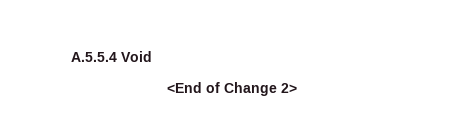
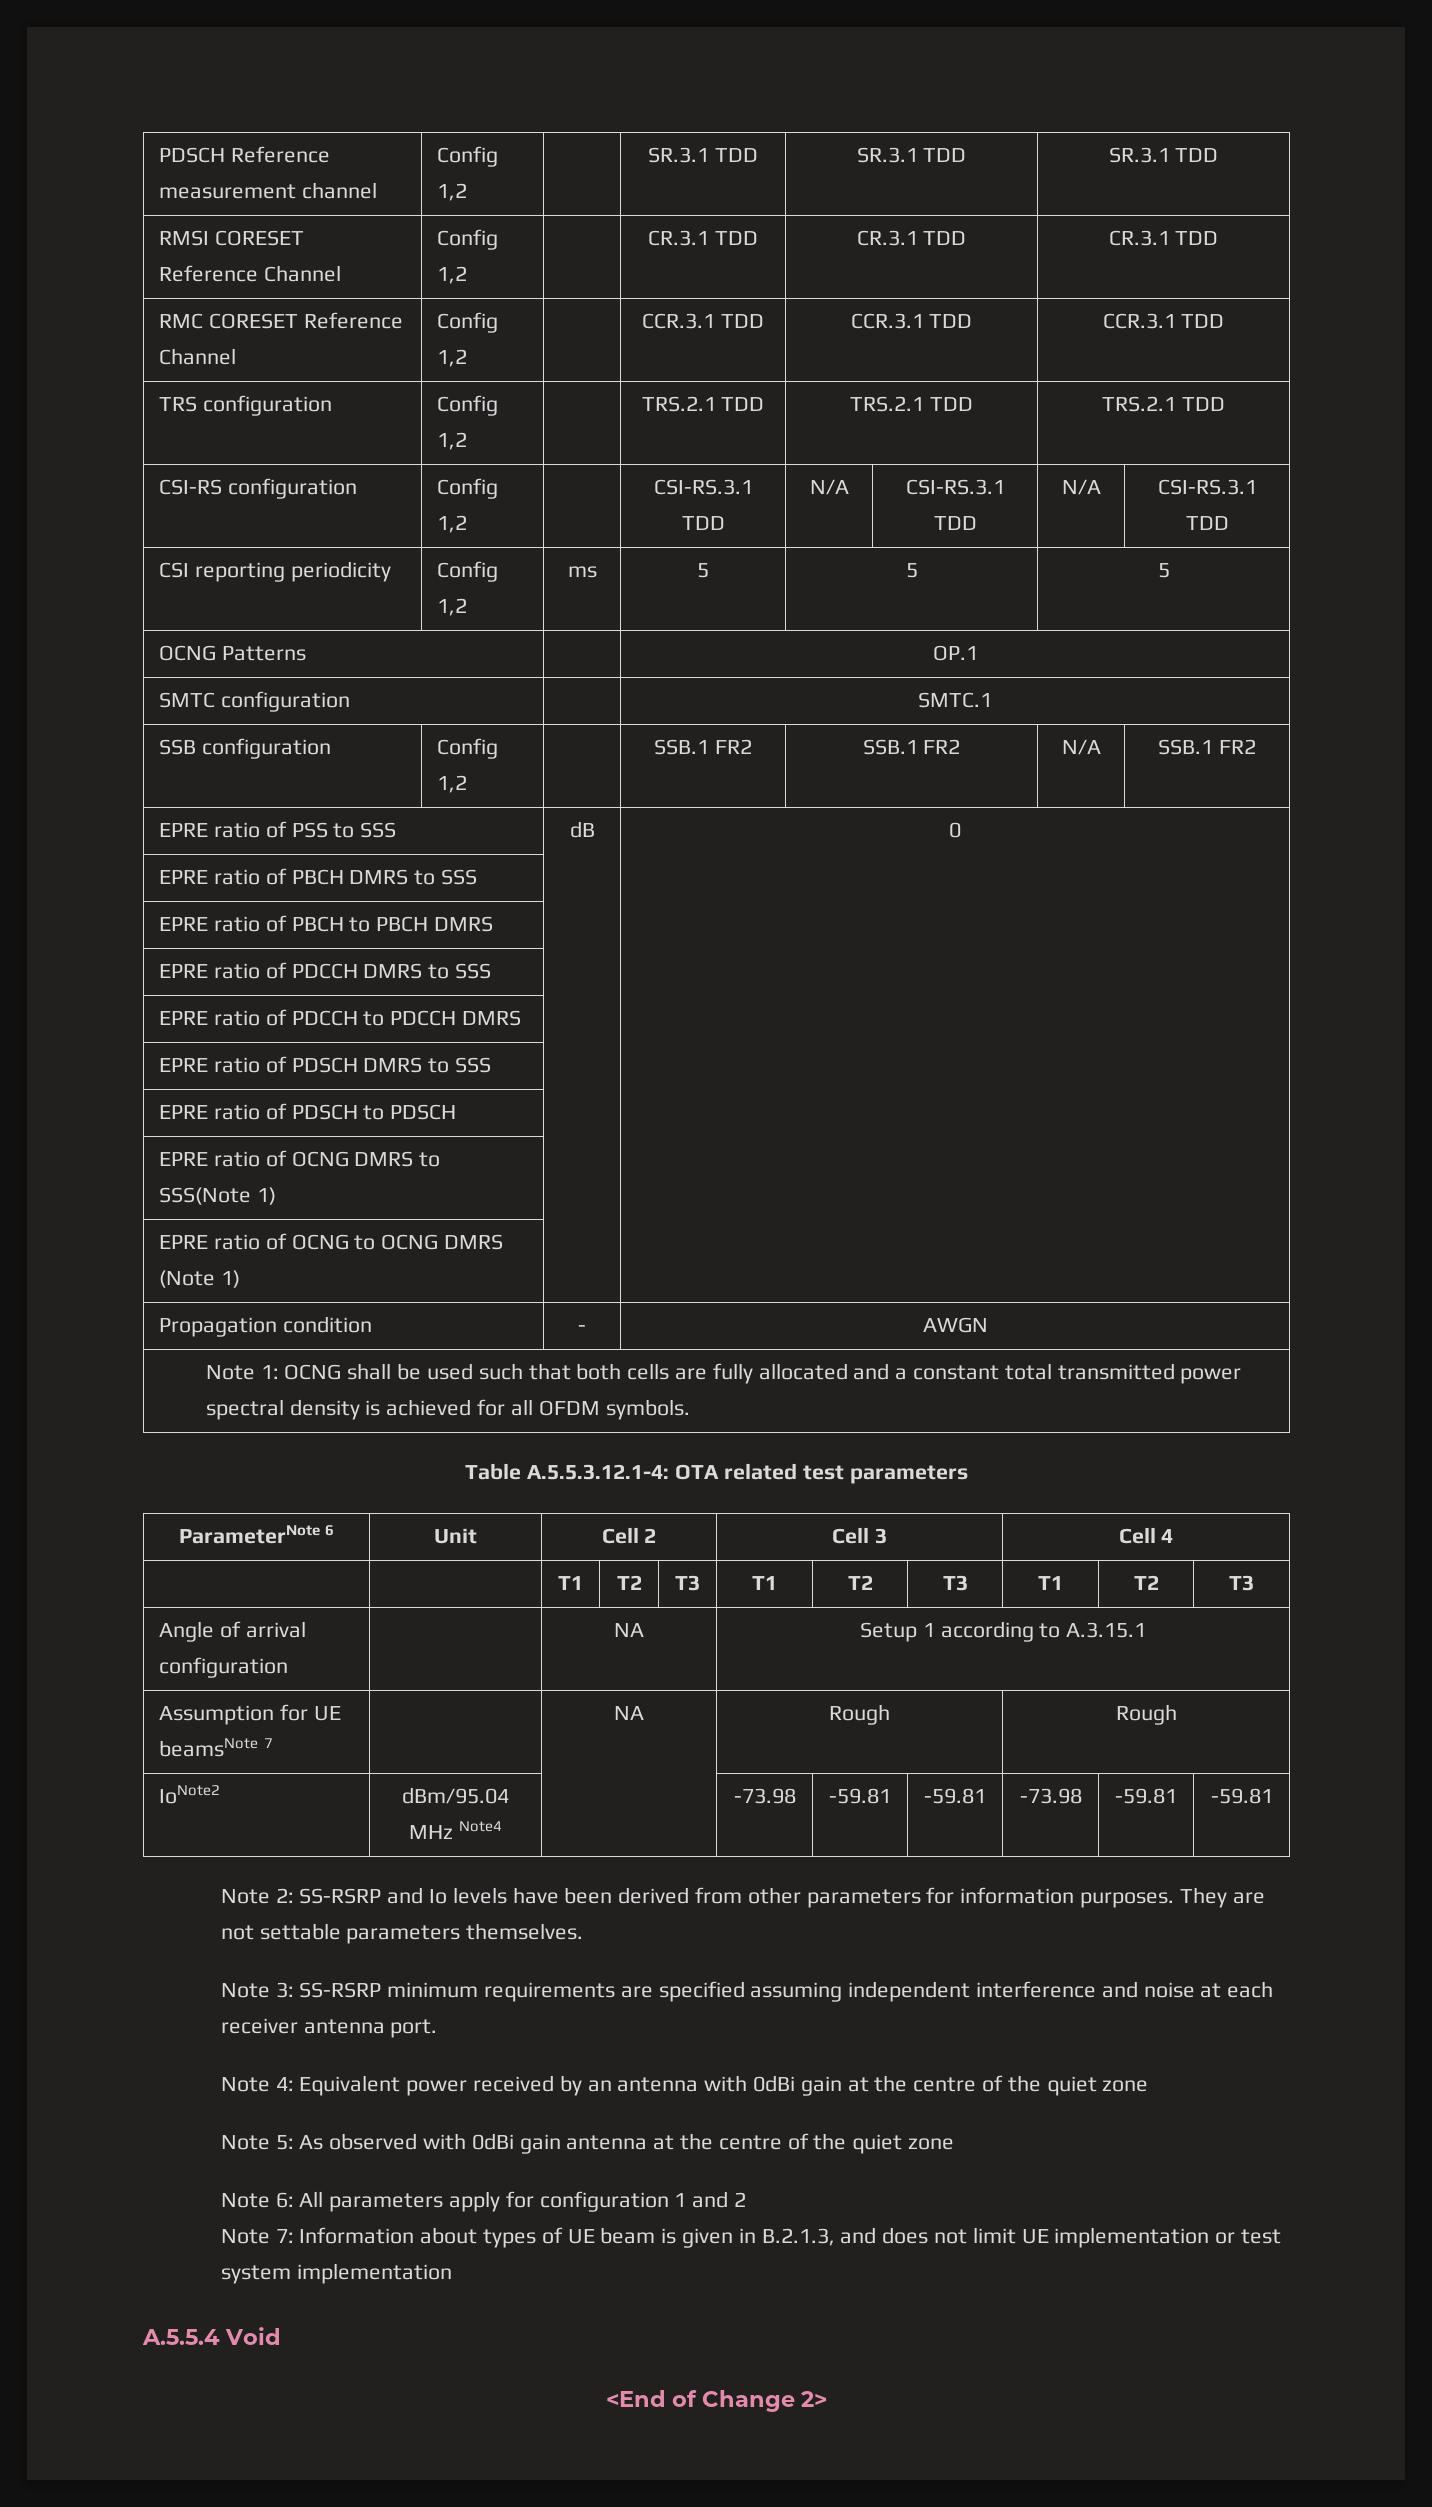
+ PDSCH Reference measurement channel | Config 1,2 | | SR.3.1 TDD | SR.3.1 TDD | SR.3.1 TDD
+ RMSI CORESET Reference Channel | Config 1,2 | | CR.3.1 TDD | CR.3.1 TDD | CR.3.1 TDD
+ RMC CORESET Reference Channel | Config 1,2 | | CCR.3.1 TDD | CCR.3.1 TDD | CCR.3.1 TDD
+ TRS configuration | Config 1,2 | | TRS.2.1 TDD | TRS.2.1 TDD | TRS.2.1 TDD
+ CSI-RS configuration | Config 1,2 | | CSI-RS.3.1 TDD | N/A | CSI-RS.3.1 TDD | N/A | CSI-RS.3.1 TDD
+ CSI reporting periodicity | Config 1,2 | ms | 5 | 5 | 5
+ OCNG Patterns | | OP.1
+ SMTC configuration | | SMTC.1
+ SSB configuration | Config 1,2 | | SSB.1 FR2 | SSB.1 FR2 | N/A | SSB.1 FR2
+ EPRE ratio of PSS to SSS | dB | 0
+ EPRE ratio of PBCH DMRS to SSS | |
+ EPRE ratio of PBCH to PBCH DMRS | |
+ EPRE ratio of PDCCH DMRS to SSS | |
+ EPRE ratio of PDCCH to PDCCH DMRS | |
+ EPRE ratio of PDSCH DMRS to SSS | |
+ EPRE ratio of PDSCH to PDSCH | |
+ EPRE ratio of OCNG DMRS to SSS(Note 1) | |
+ EPRE ratio of OCNG to OCNG DMRS (Note 1) | |
+ Propagation condition | - | AWGN
+ Note 1: OCNG shall be used such that both cells are fully allocated and a constant total transmitted power spectral density is achieved for all OFDM symbols.
+ Table A.5.5.3.12.1-4: OTA related test parameters
+ ParameterNote 6 | Unit | Cell 2 | Cell 3 | Cell 4
+ | | T1 | T2 | T3 | T1 | T2 | T3 | T1 | T2 | T3
+ Angle of arrival configuration | | NA | Setup 1 according to A.3.15.1
+ Assumption for UE beamsNote 7 | | NA | Rough | Rough
+ IoNote2 | dBm/95.04 MHz Note4 | | -73.98 | -59.81 | -59.81 | -73.98 | -59.81 | -59.81
+ Note 2: SS-RSRP and Io levels have been derived from other parameters for information purposes. They are not settable parameters themselves.
+ Note 3: SS-RSRP minimum requirements are specified assuming independent interference and noise at each receiver antenna port.
+ Note 4: Equivalent power received by an antenna with 0dBi gain at the centre of the quiet zone
+ Note 5: As observed with 0dBi gain antenna at the centre of the quiet zone
+ Note 6: All parameters apply for configuration 1 and 2
+ Note 7: Information about types of UE beam is given in B.2.1.3, and does not limit UE implementation or test system implementation

